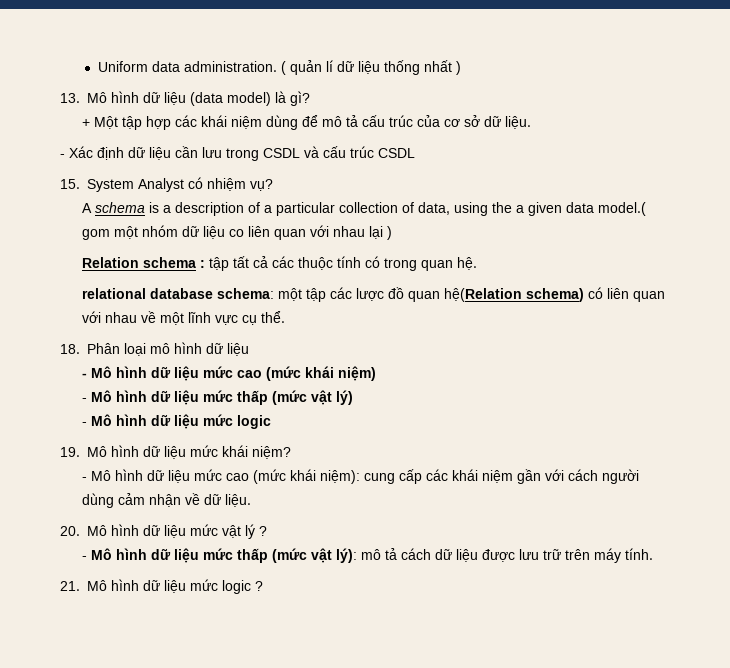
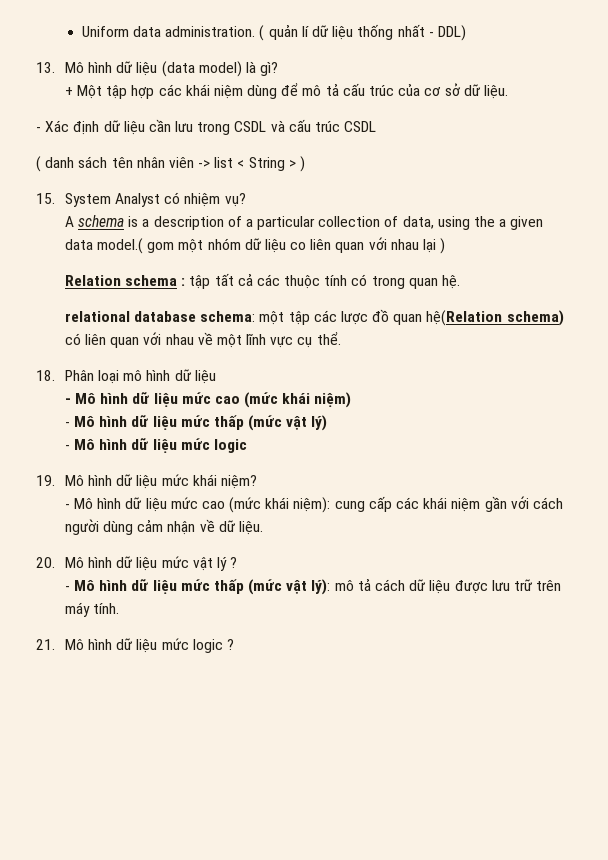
- ( quản lí dữ liệu thống nhất )
+ ( quản lí dữ liệu thống nhất - DDL)
+ ( danh sách tên nhân viên -> list < String > )

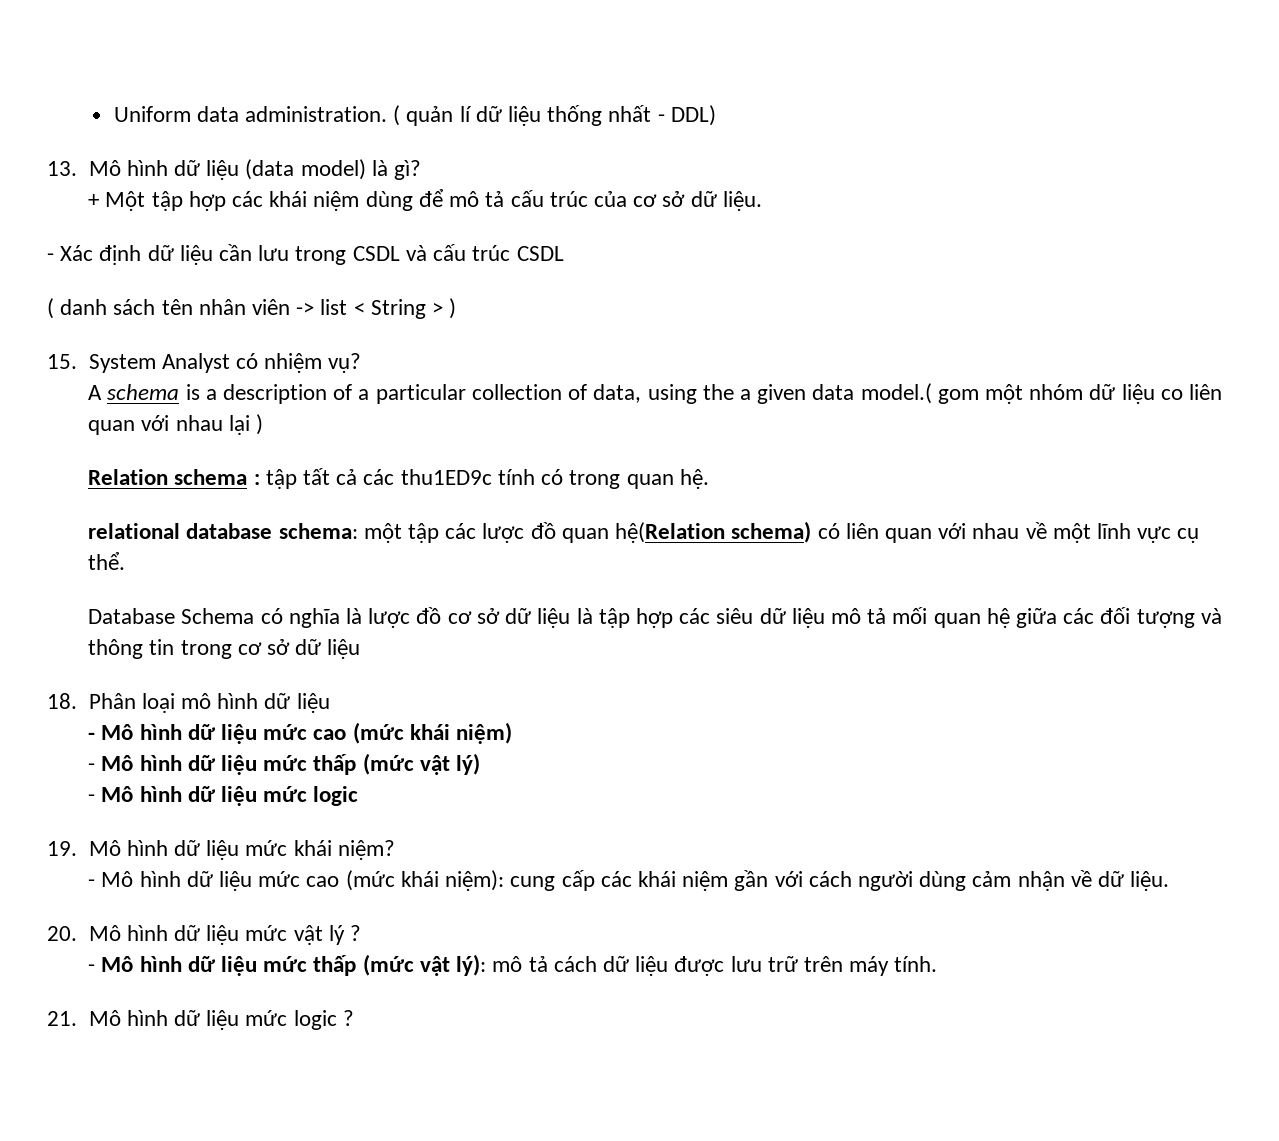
- Relation schema : tập tất cả các thuộc tính có trong quan hệ.
+ Relation schema : tập tất cả các thu1ED9c tính có trong quan hệ.
+ Database Schema có nghĩa là lược đồ cơ sở dữ liệu là tập hợp các siêu dữ liệu mô tả mối quan hệ giữa các đối tượng và thông tin trong cơ sở dữ liệu

